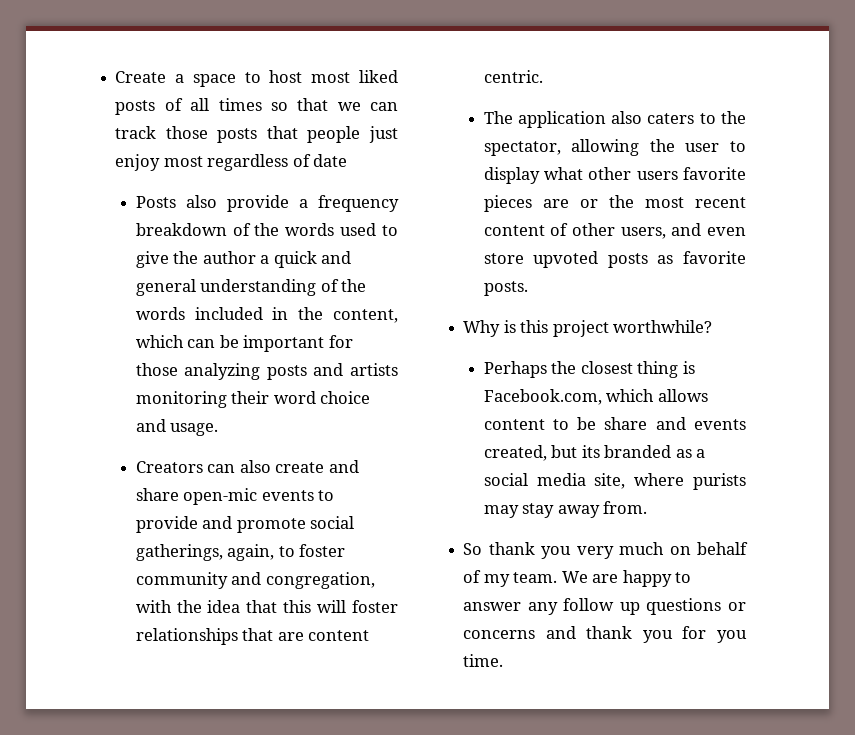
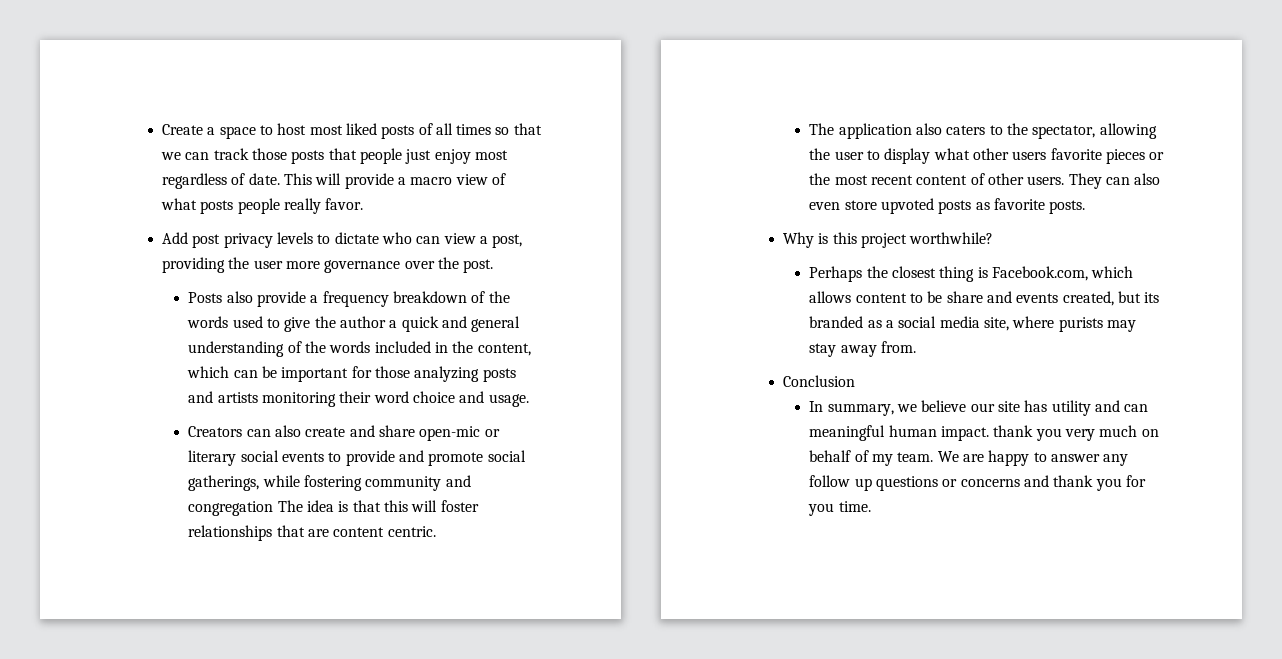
- Create a space to host most liked posts of all times so that we can track those posts that people just enjoy most regardless of date
+ Create a space to host most liked posts of all times so that we can track those posts that people just enjoy most regardless of date. This will provide a macro view of what posts people really favor.
+ Add post privacy levels to dictate who can view a post, providing the user more governance over the post.
- Creators can also create and share open-mic events to provide and promote social gatherings, again, to foster community and congregation, with the idea that this will foster relationships that are content centric.
+ Creators can also create and share open-mic or literary social events to provide and promote social gatherings, while fostering community and congregation The idea is that this will foster relationships that are content centric.
- The application also caters to the spectator, allowing the user to display what other users favorite pieces are or the most recent content of other users, and even store upvoted posts as favorite posts.
+ The application also caters to the spectator, allowing the user to display what other users favorite pieces or the most recent content of other users. They can also even store upvoted posts as favorite posts.
- So thank you very much on behalf of my team.
+ Conclusion
+ In summary, we believe our site has utility and can meaningful human impact. thank you very much on behalf of my team.

